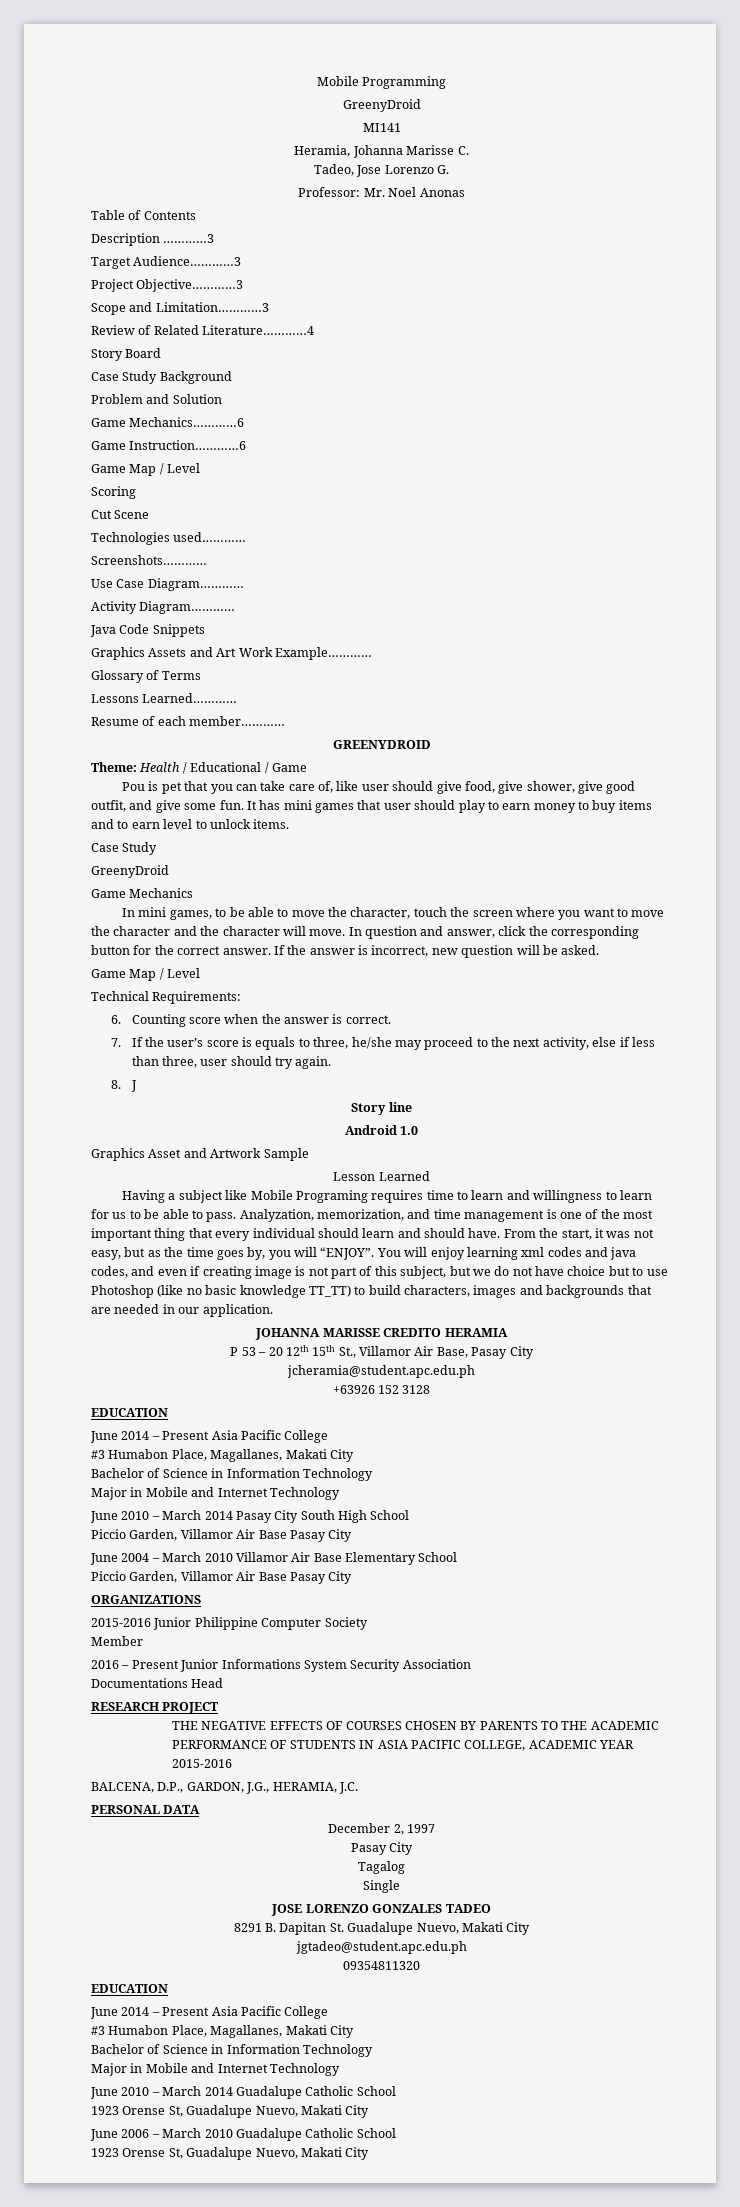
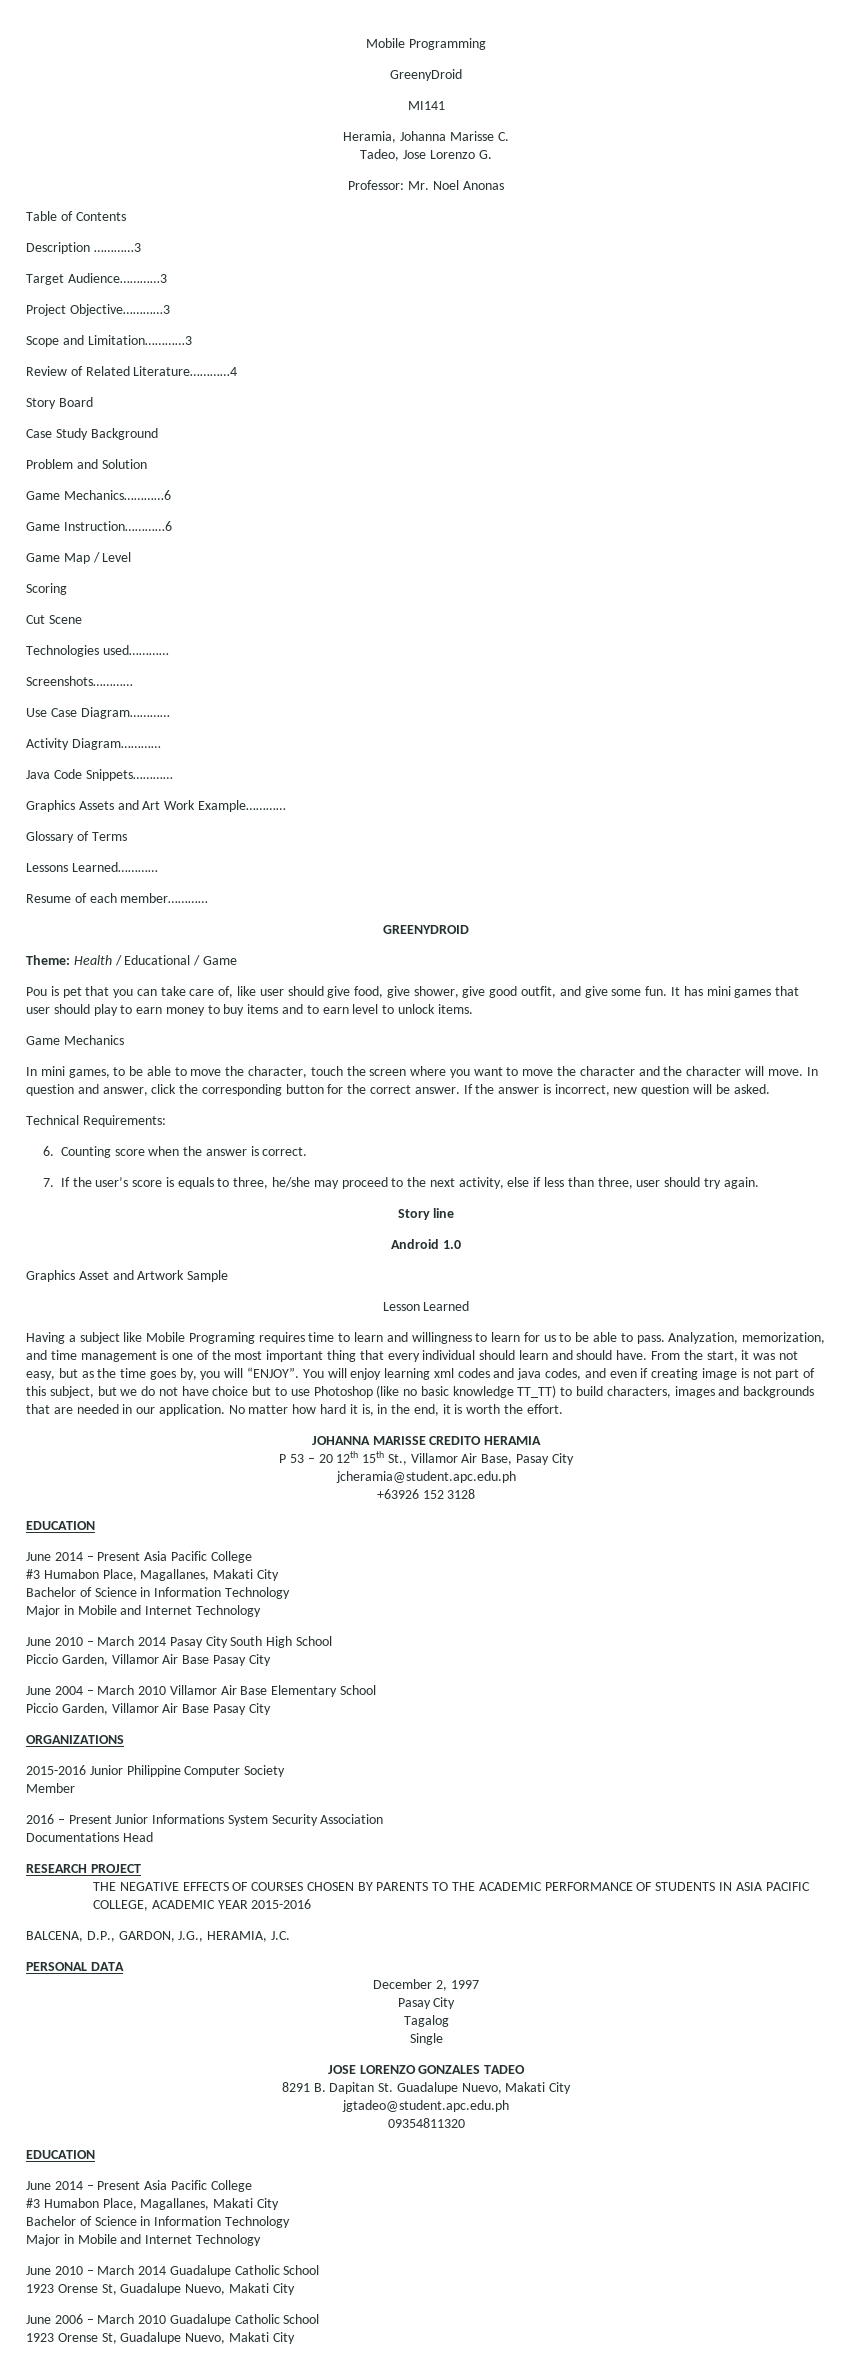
- Java Code Snippets
+ Java Code Snippets…………
  It has mini games that user should play to earn money to buy items and to earn level to unlock items.
- Case Study
- GreenyDroid
  If the answer is incorrect, new question will be asked.
- Game Map / Level
- 8. J
+ No matter how hard it is, in the end, it is worth the effort.

